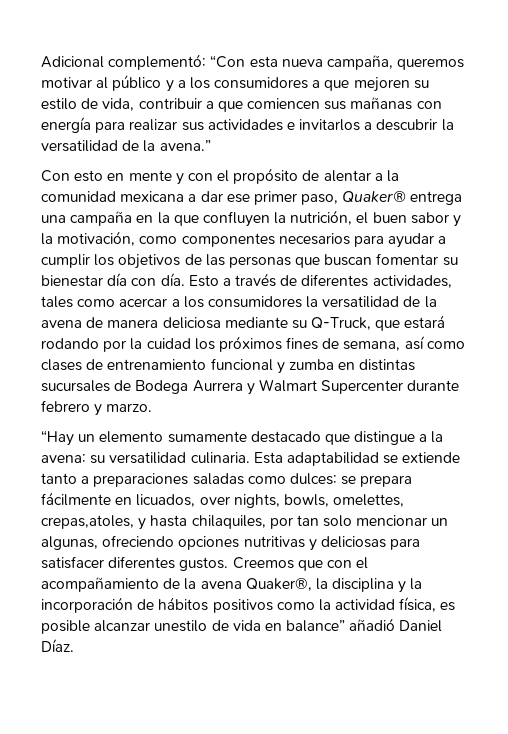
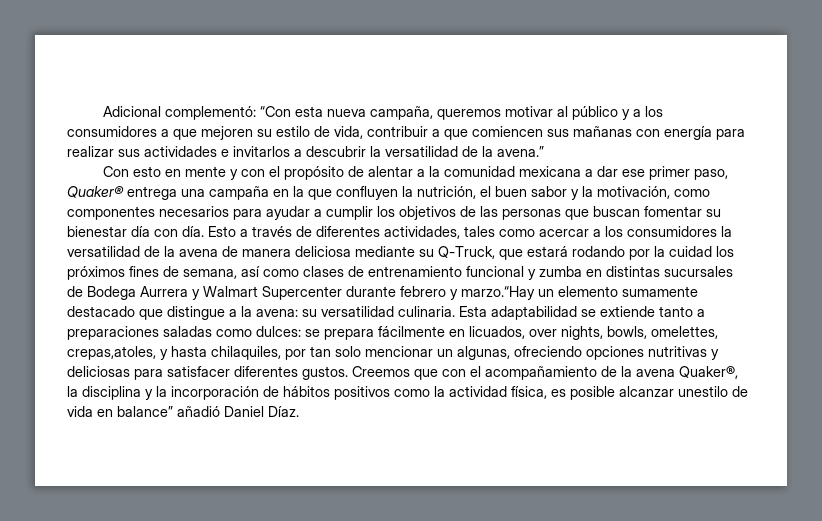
- Esto a través de diferentes actividades, tales como acercar a los consumidores la versatilidad de la avena de manera deliciosa mediante su Q-Truck, que estará rodando por la cuidad los próximos fines de semana, así como clases de entrenamiento funcional y zumba en distintas sucursales de Bodega Aurrera y Walmart Supercenter durante febrero y marzo.
- “Hay un elemento sumamente destacado que distingue a la avena:
+ Esto a través de diferentes actividades, tales como acercar a los consumidores la versatilidad de la avena de manera deliciosa mediante su Q-Truck, que estará rodando por la cuidad los próximos fines de semana, así como clases de entrenamiento funcional y zumba en distintas sucursales de Bodega Aurrera y Walmart Supercenter durante febrero y marzo.“Hay un elemento sumamente destacado que distingue a la avena:

